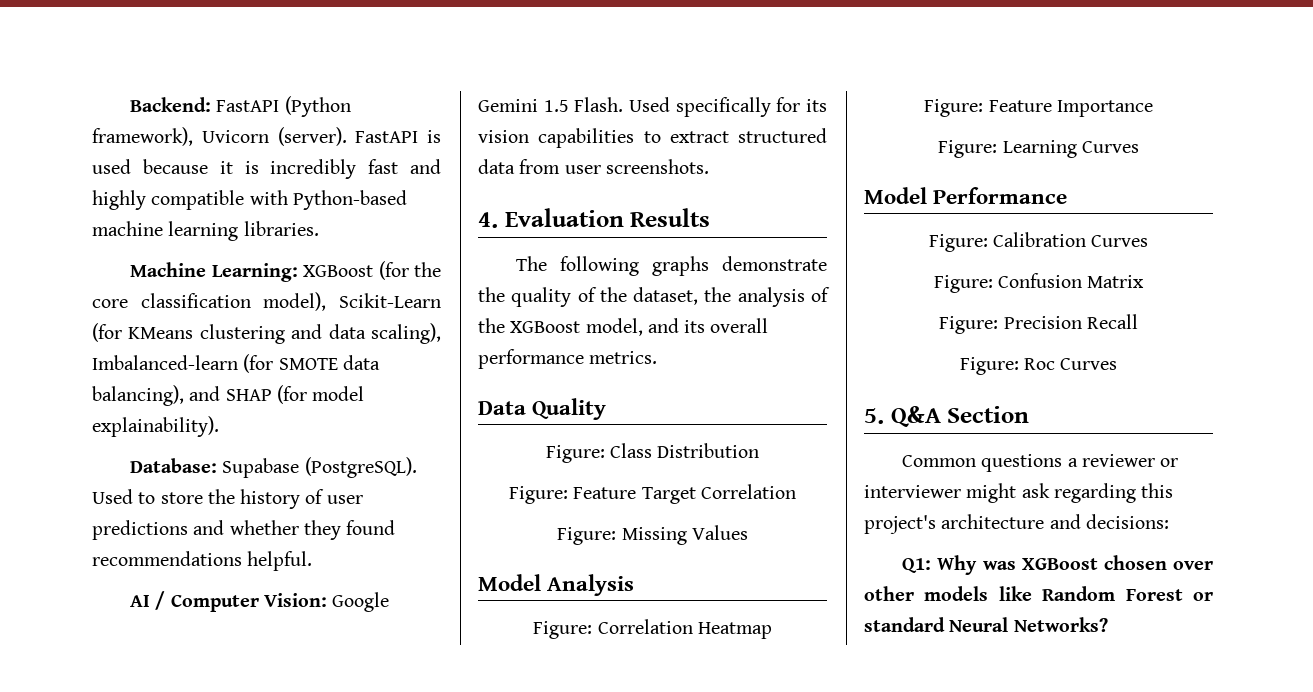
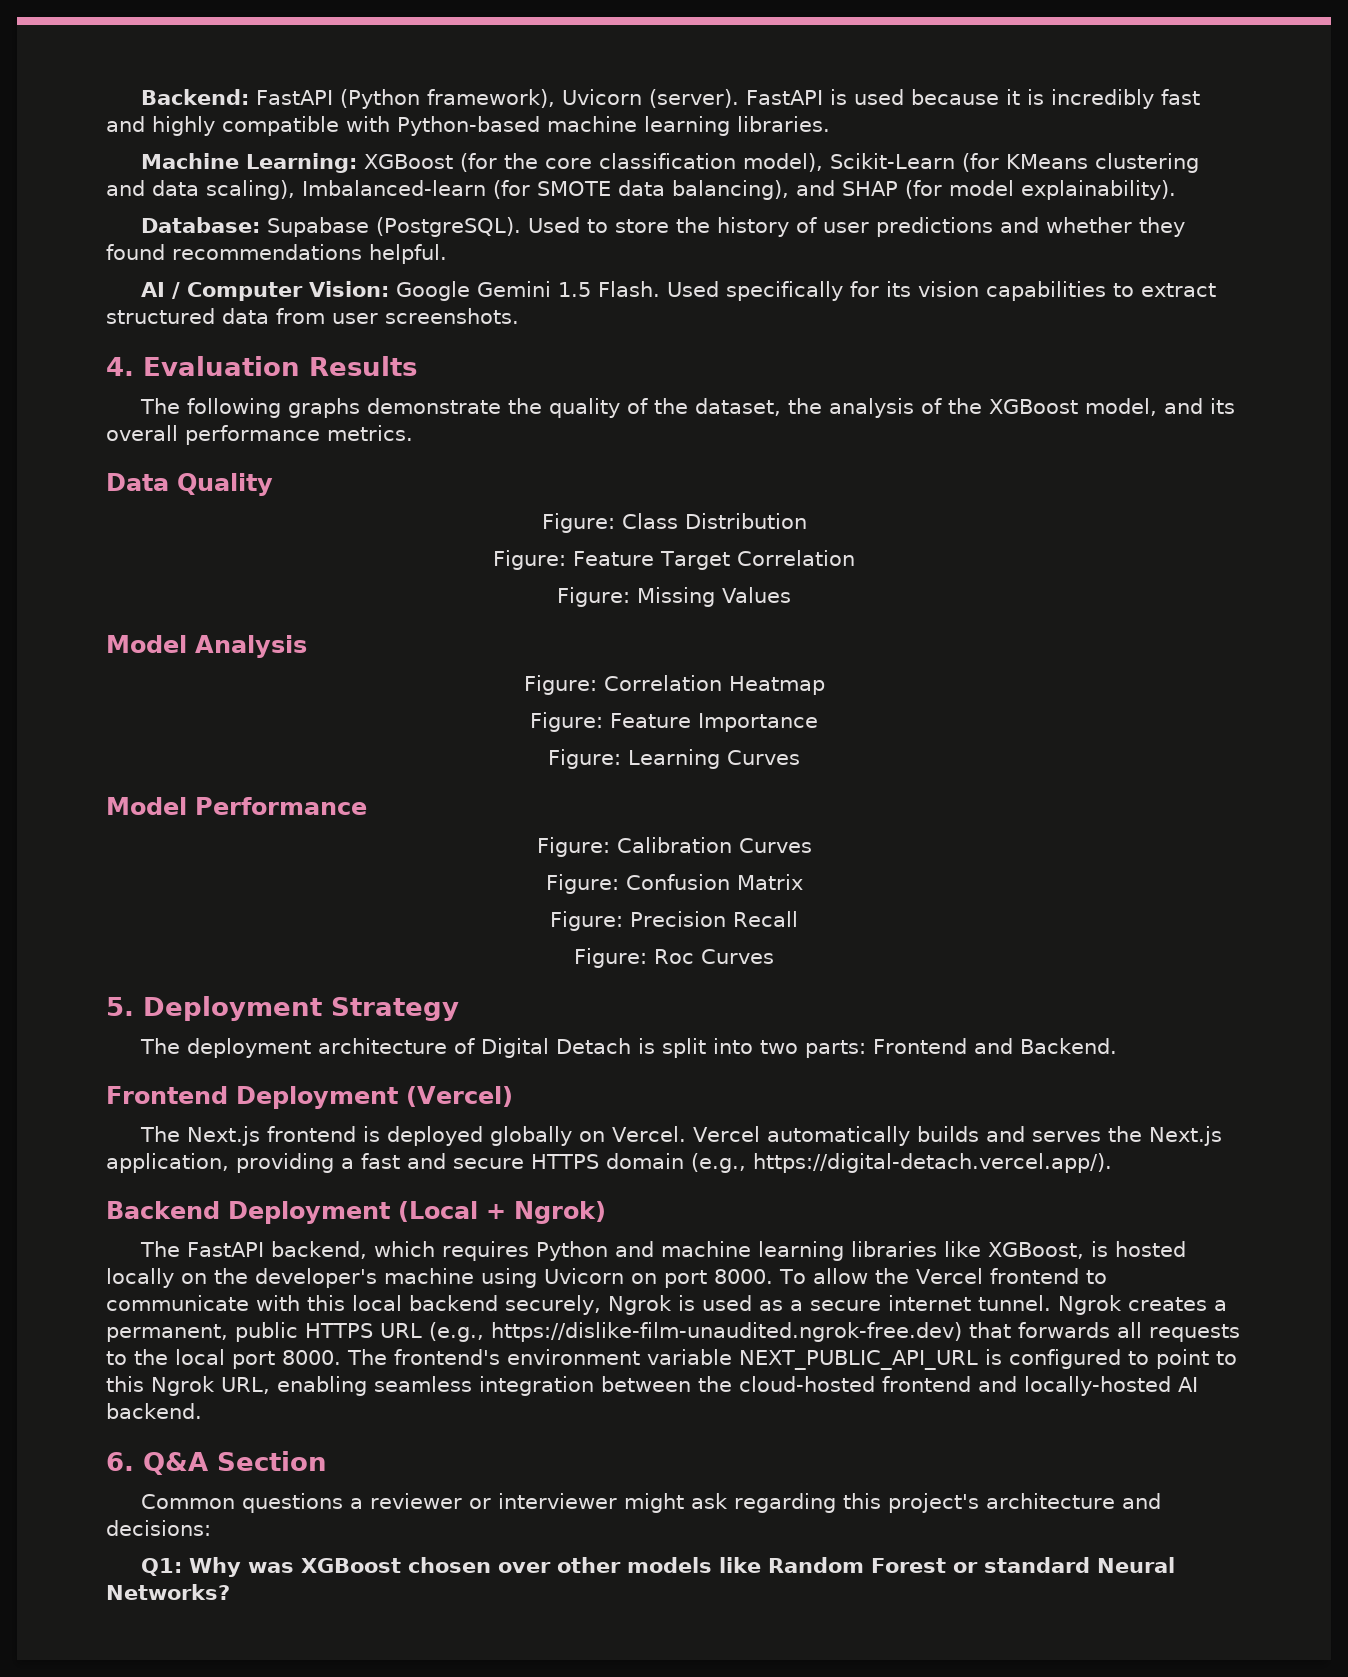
- 5. Q&A Section
+ 5. Deployment Strategy
+ The deployment architecture of Digital Detach is split into two parts: Frontend and Backend.
+ Frontend Deployment (Vercel)
+ The Next.js frontend is deployed globally on Vercel. Vercel automatically builds and serves the Next.js application, providing a fast and secure HTTPS domain (e.g., https://digital-detach.vercel.app/).
+ Backend Deployment (Local + Ngrok)
+ The FastAPI backend, which requires Python and machine learning libraries like XGBoost, is hosted locally on the developer's machine using Uvicorn on port 8000. To allow the Vercel frontend to communicate with this local backend securely, Ngrok is used as a secure internet tunnel. Ngrok creates a permanent, public HTTPS URL (e.g., https://dislike-film-unaudited.ngrok-free.dev) that forwards all requests to the local port 8000. The frontend's environment variable NEXT_PUBLIC_API_URL is configured to point to this Ngrok URL, enabling seamless integration between the cloud-hosted frontend and locally-hosted AI backend.
+ 6. Q&A Section

